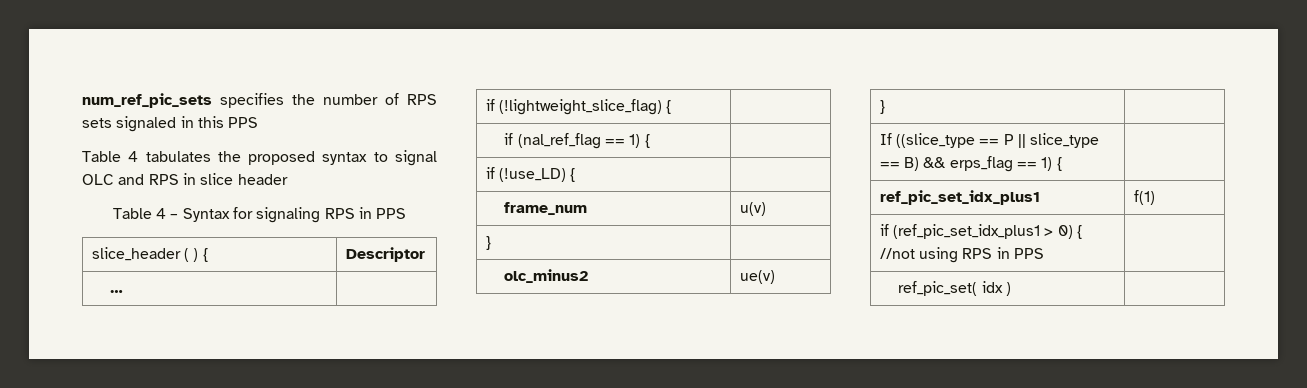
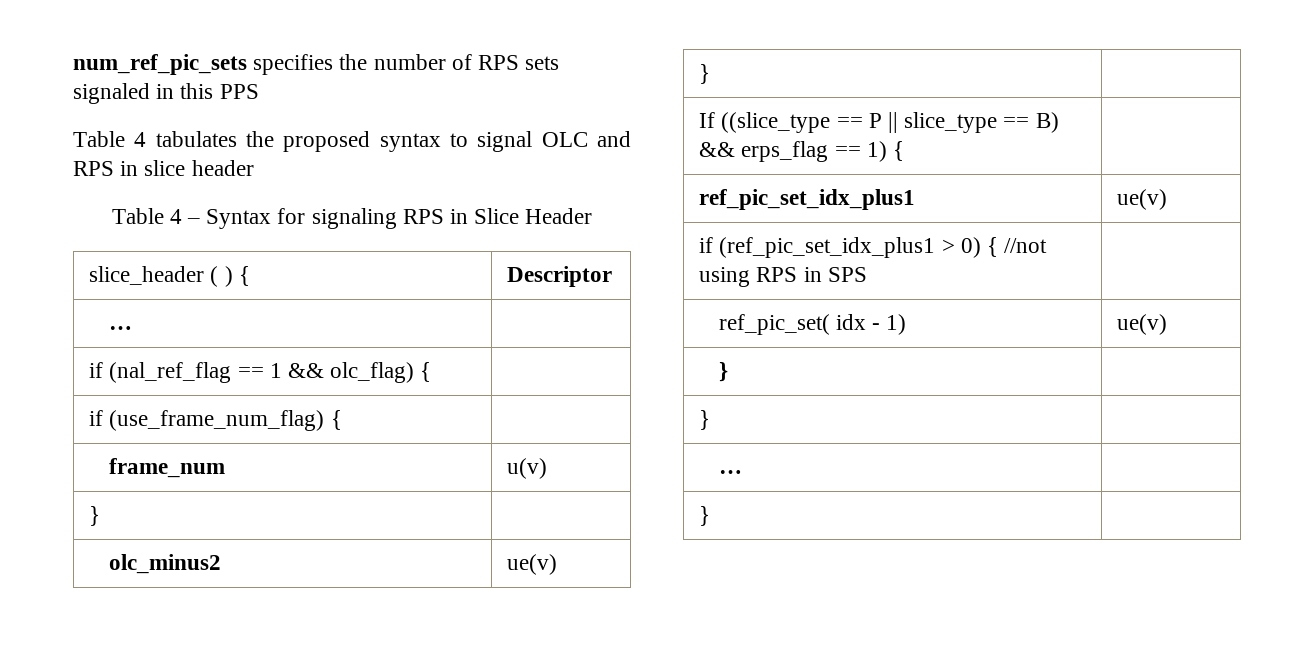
- Table 4 – Syntax for signaling RPS in PPS
+ Table 4 – Syntax for signaling RPS in Slice Header
- if (!lightweight_slice_flag) { |
- if (nal_ref_flag == 1) { |
- if (!use_LD) { |
+ if (nal_ref_flag == 1 && olc_flag) { |
+ if (use_frame_num_flag) { |
- ref_pic_set_idx_plus1 | f(1)
+ ref_pic_set_idx_plus1 | ue(v)
- if (ref_pic_set_idx_plus1 > 0) { //not using RPS in PPS |
+ if (ref_pic_set_idx_plus1 > 0) { //not using RPS in SPS |
- ref_pic_set( idx ) |
+ ref_pic_set( idx - 1) | ue(v)
+ } |
+ } |
+ … |
+ } |

